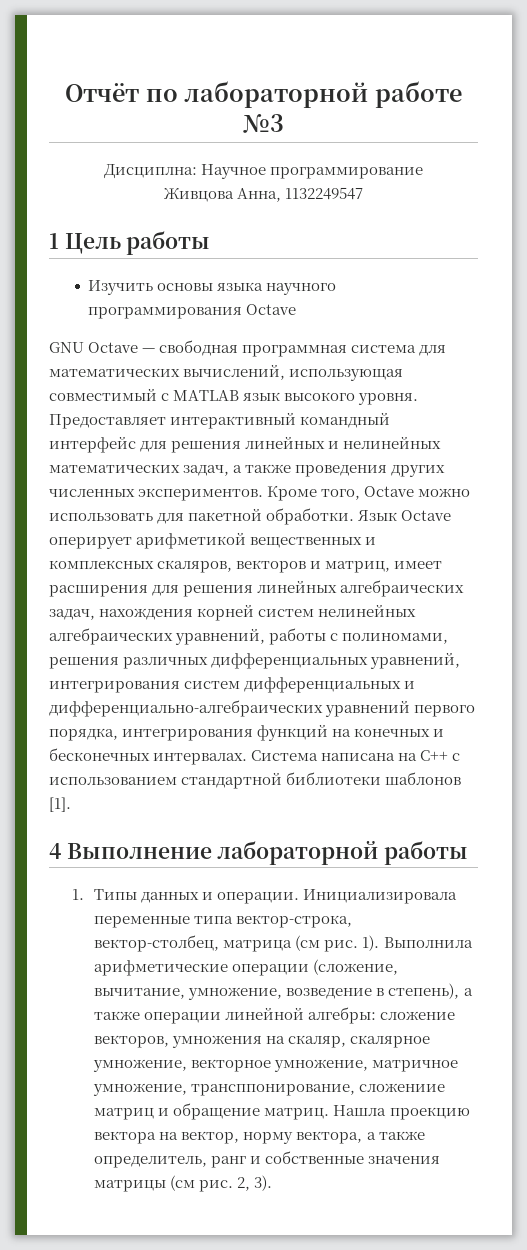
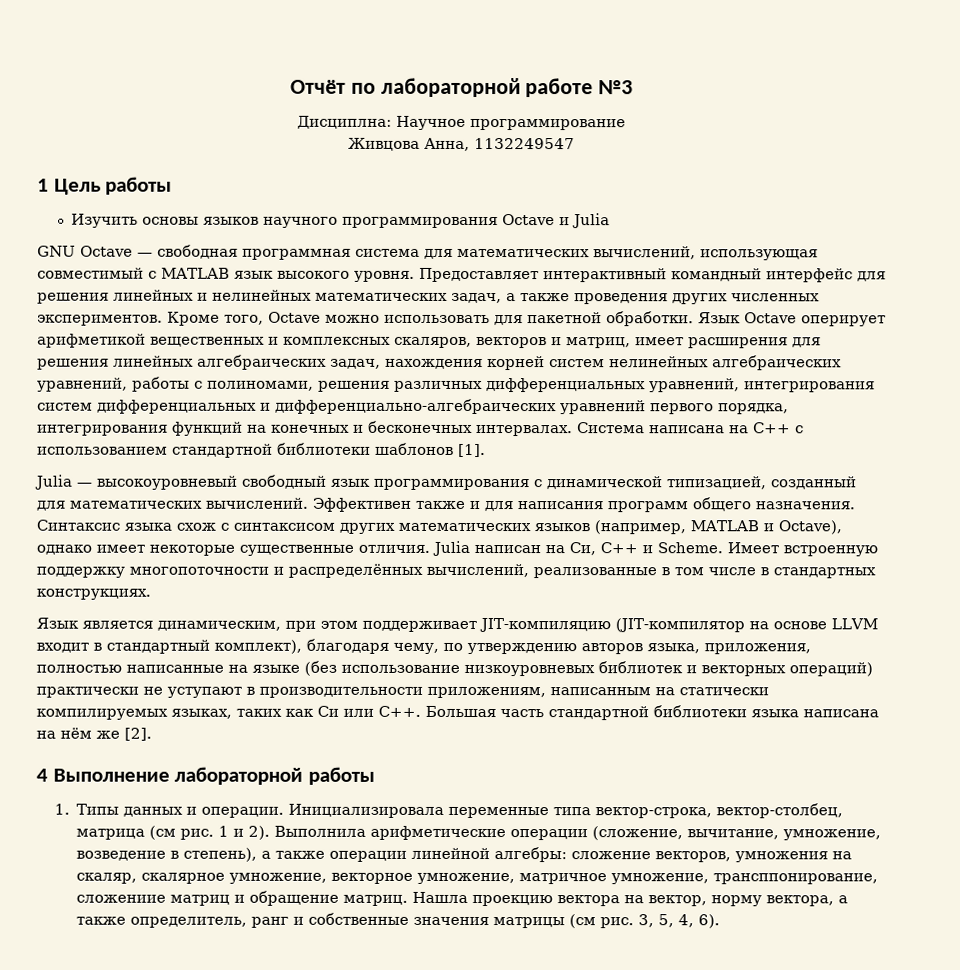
- Изучить основы языка научного программирования Octave
+ Изучить основы языков научного программирования Octave и Julia
+ Julia — высокоуровневый свободный язык программирования с динамической типизацией, созданный для математических вычислений. Эффективен также и для написания программ общего назначения. Синтаксис языка схож с синтаксисом других математических языков (например, MATLAB и Octave), однако имеет некоторые существенные отличия. Julia написан на Си, C++ и Scheme. Имеет встроенную поддержку многопоточности и распределённых вычислений, реализованные в том числе в стандартных конструкциях.
+ Язык является динамическим, при этом поддерживает JIT-компиляцию (JIT-компилятор на основе LLVM входит в стандартный комплект), благодаря чему, по утверждению авторов языка, приложения, полностью написанные на языке (без использование низкоуровневых библиотек и векторных операций) практически не уступают в производительности приложениям, написанным на статически компилируемых языках, таких как Си или C++. Большая часть стандартной библиотеки языка написана на нём же [2].
- 1).
+ 1 и 2).
- 2, 3).
+ 3, 5, 4, 6).

